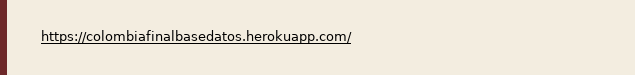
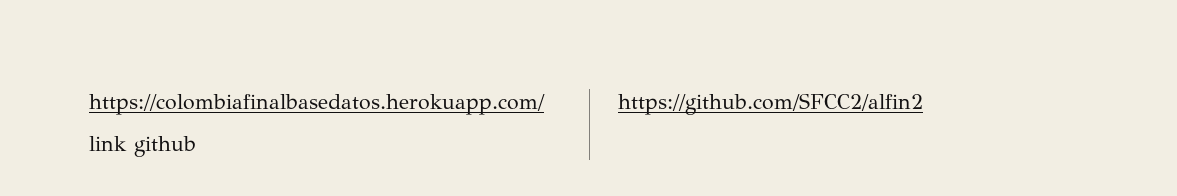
+ link github
+ https://github.com/SFCC2/alfin2

